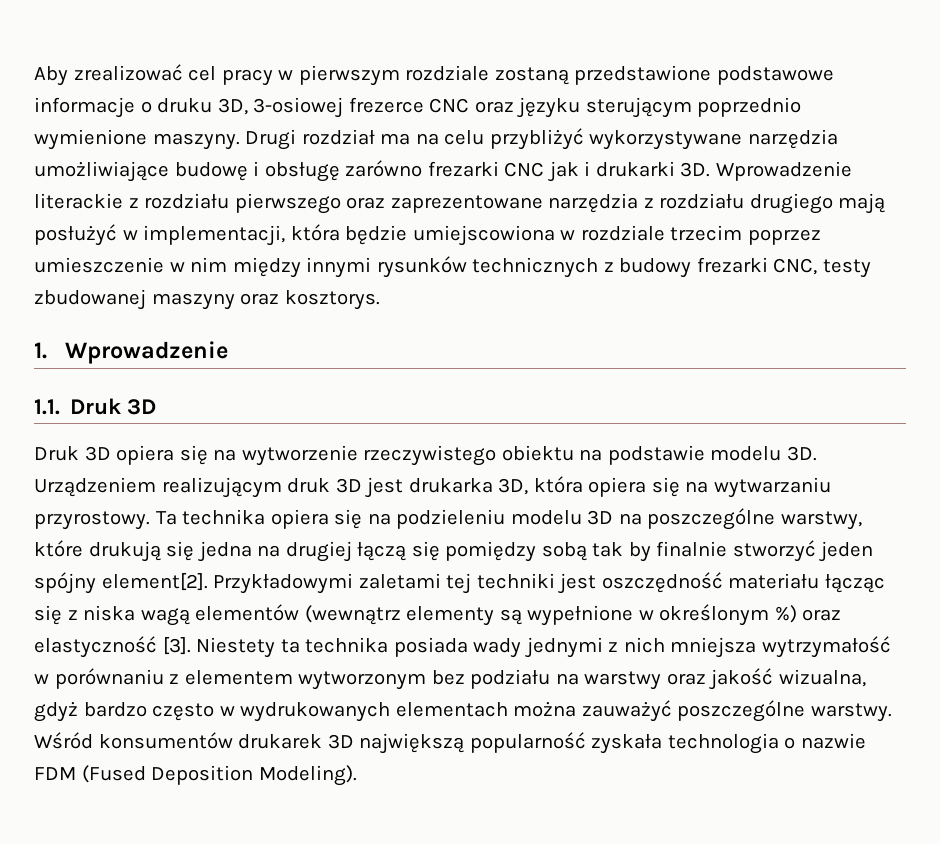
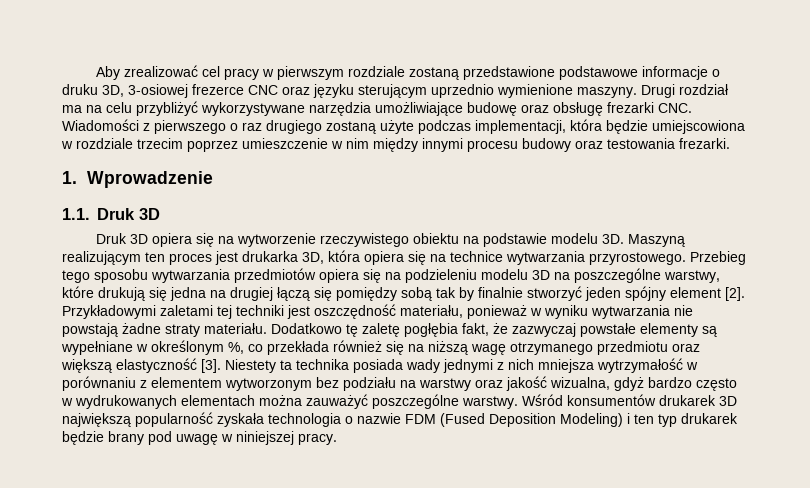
- Aby zrealizować cel pracy w pierwszym rozdziale zostaną przedstawione podstawowe informacje o druku 3D, 3-osiowej frezerce CNC oraz języku sterującym poprzednio wymienione maszyny.
+ Aby zrealizować cel pracy w pierwszym rozdziale zostaną przedstawione podstawowe informacje o druku 3D, 3-osiowej frezerce CNC oraz języku sterującym uprzednio wymienione maszyny.
- Drugi rozdział ma na celu przybliżyć wykorzystywane narzędzia umożliwiające budowę i obsługę zarówno frezarki CNC jak i drukarki 3D. Wprowadzenie literackie z rozdziału pierwszego oraz zaprezentowane narzędzia z rozdziału drugiego mają posłużyć w implementacji, która będzie umiejscowiona w rozdziale trzecim poprzez umieszczenie w nim między innymi rysunków technicznych z budowy frezarki CNC, testy zbudowanej maszyny oraz kosztorys.
+ Drugi rozdział ma na celu przybliżyć wykorzystywane narzędzia umożliwiające budowę oraz obsługę frezarki CNC. Wiadomości z pierwszego o raz drugiego zostaną użyte podczas implementacji, która będzie umiejscowiona w rozdziale trzecim poprzez umieszczenie w nim między innymi procesu budowy oraz testowania frezarki.
- Urządzeniem realizującym druk 3D jest drukarka 3D, która opiera się na wytwarzaniu przyrostowy. Ta technika opiera się na podzieleniu modelu 3D na poszczególne warstwy, które drukują się jedna na drugiej łączą się pomiędzy sobą tak by finalnie stworzyć jeden spójny element[2].
+ Maszyną realizującym ten proces jest drukarka 3D, która opiera się na technice wytwarzania przyrostowego. Przebieg tego sposobu wytwarzania przedmiotów opiera się na podzieleniu modelu 3D na poszczególne warstwy, które drukują się jedna na drugiej łączą się pomiędzy sobą tak by finalnie stworzyć jeden spójny element [2].
- Przykładowymi zaletami tej techniki jest oszczędność materiału łącząc się z niska wagą elementów (wewnątrz elementy są wypełnione w określonym %) oraz elastyczność [3].
+ Przykładowymi zaletami tej techniki jest oszczędność materiału, ponieważ w wyniku wytwarzania nie powstają żadne straty materiału. Dodatkowo tę zaletę pogłębia fakt, że zazwyczaj powstałe elementy są wypełniane w określonym %, co przekłada również się na niższą wagę otrzymanego przedmiotu oraz większą elastyczność [3].
- Wśród konsumentów drukarek 3D największą popularność zyskała technologia o nazwie FDM (Fused Deposition Modeling).
+ Wśród konsumentów drukarek 3D największą popularność zyskała technologia o nazwie FDM (Fused Deposition Modeling) i ten typ drukarek będzie brany pod uwagę w niniejszej pracy.

